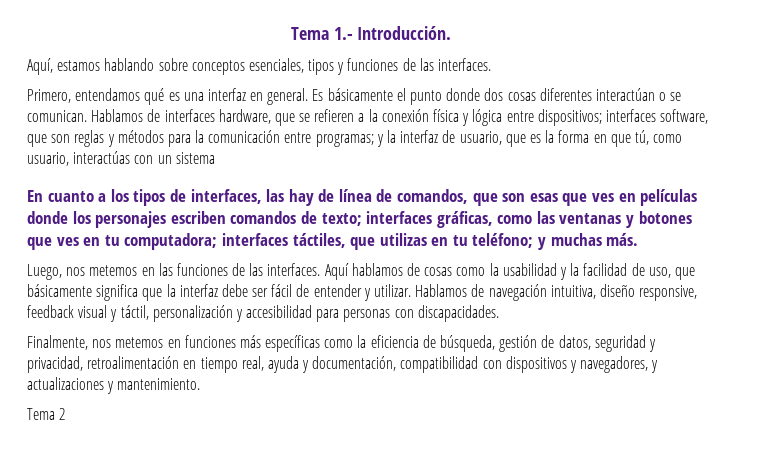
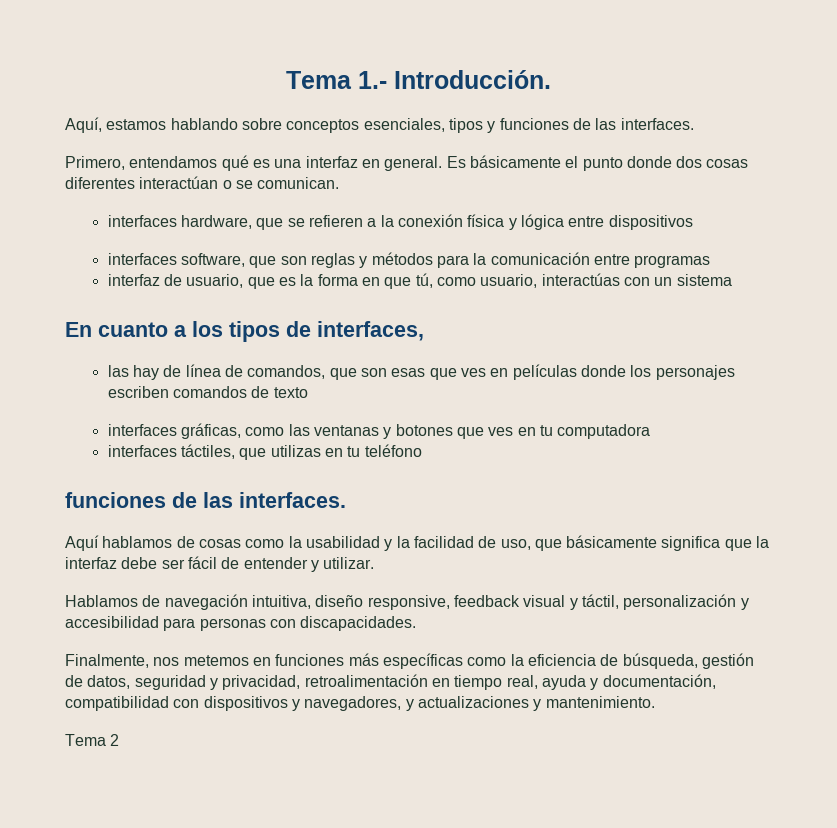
- Es básicamente el punto donde dos cosas diferentes interactúan o se comunican. Hablamos de interfaces hardware, que se refieren a la conexión física y lógica entre dispositivos; interfaces software, que son reglas y métodos para la comunicación entre programas; y la interfaz de usuario, que es la forma en que tú, como usuario, interactúas con un sistema
+ Es básicamente el punto donde dos cosas diferentes interactúan o se comunican.
+ interfaces hardware, que se refieren a la conexión física y lógica entre dispositivos
+ interfaces software, que son reglas y métodos para la comunicación entre programas
+ interfaz de usuario, que es la forma en que tú, como usuario, interactúas con un sistema
- En cuanto a los tipos de interfaces, las hay de línea de comandos, que son esas que ves en películas donde los personajes escriben comandos de texto; interfaces gráficas, como las ventanas y botones que ves en tu computadora; interfaces táctiles, que utilizas en tu teléfono; y muchas más.
- Luego, nos metemos en las funciones de las interfaces. Aquí hablamos de cosas como la usabilidad y la facilidad de uso, que básicamente significa que la interfaz debe ser fácil de entender y utilizar. Hablamos de navegación intuitiva, diseño responsive, feedback visual y táctil, personalización y accesibilidad para personas con discapacidades.
+ En cuanto a los tipos de interfaces,
+ las hay de línea de comandos, que son esas que ves en películas donde los personajes escriben comandos de texto
+ interfaces gráficas, como las ventanas y botones que ves en tu computadora
+ interfaces táctiles, que utilizas en tu teléfono
+ funciones de las interfaces.
+ Aquí hablamos de cosas como la usabilidad y la facilidad de uso, que básicamente significa que la interfaz debe ser fácil de entender y utilizar.
+ Hablamos de navegación intuitiva, diseño responsive, feedback visual y táctil, personalización y accesibilidad para personas con discapacidades.

